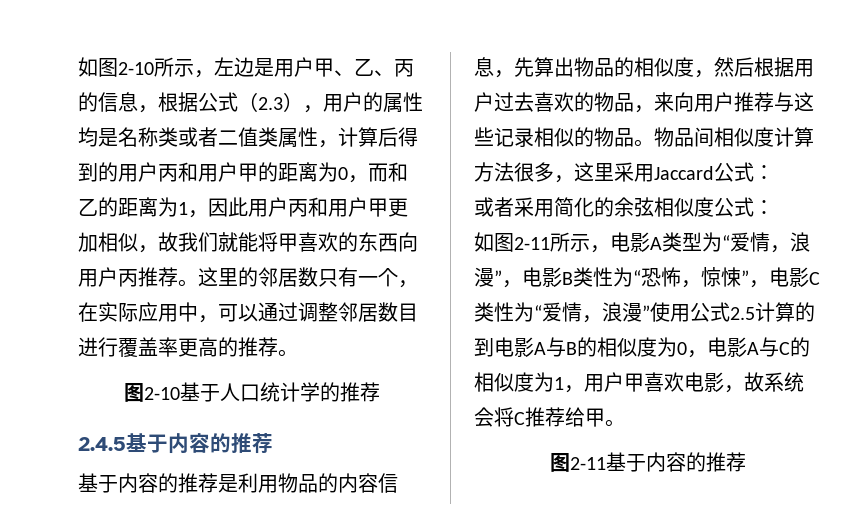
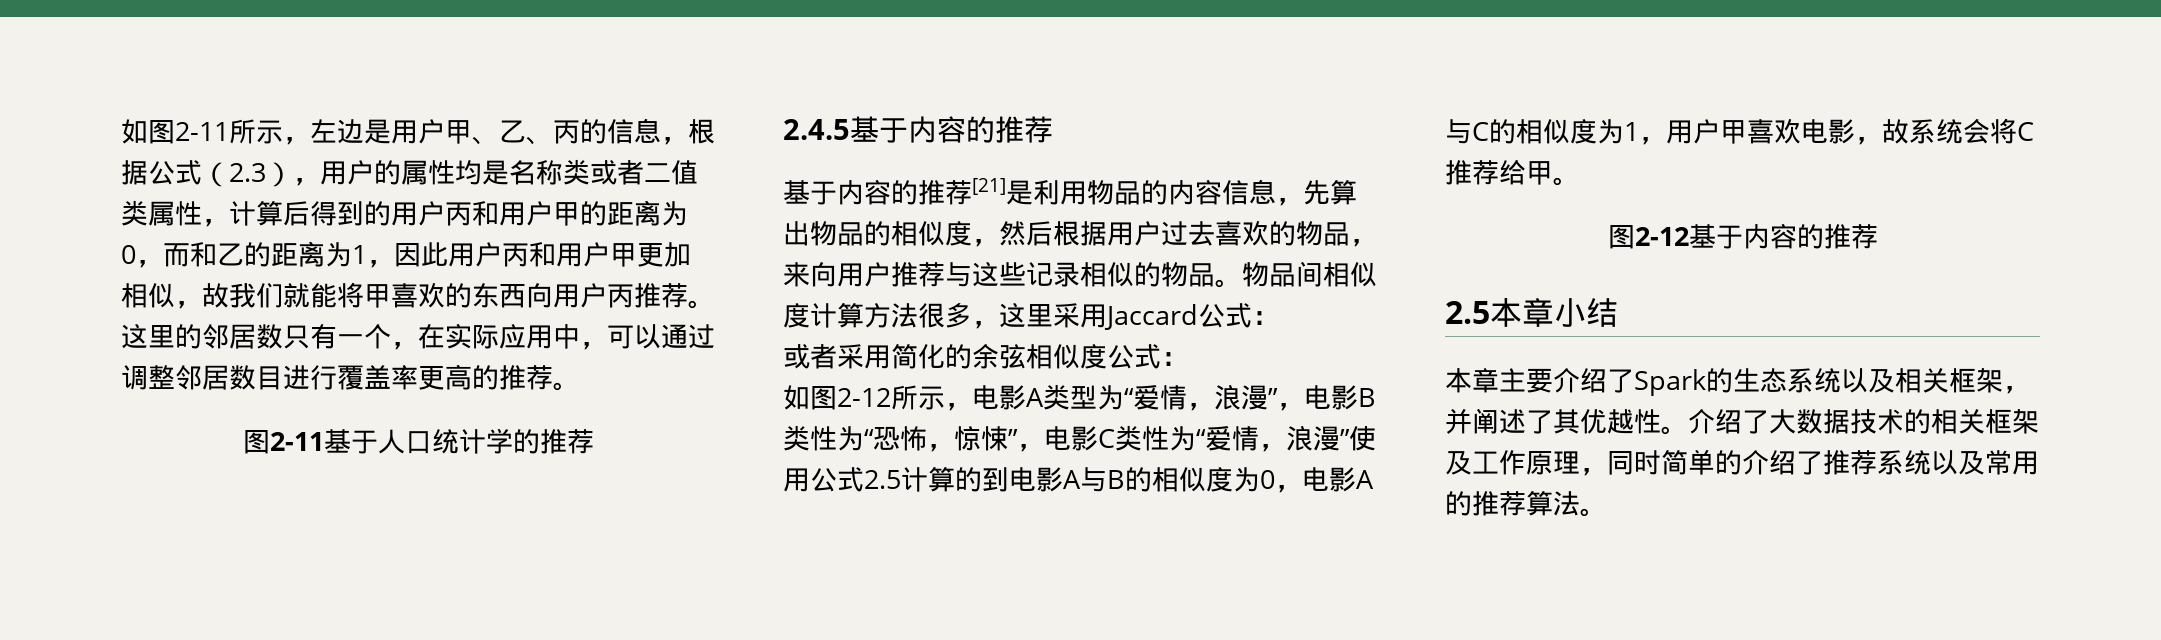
- 如图2-10所示，左边是用户甲、乙、丙的信息，根据公式（2.3），用户的属性均是名称类或者二值类属性，计算后得到的用户丙和用户甲的距离为0，而和乙的距离为1，因此用户丙和用户甲更加相似，故我们就能将甲喜欢的东西向用户丙推荐。
+ 如图2-11所示，左边是用户甲、乙、丙的信息，根据公式（2.3），用户的属性均是名称类或者二值类属性，计算后得到的用户丙和用户甲的距离为0，而和乙的距离为1，因此用户丙和用户甲更加相似，故我们就能将甲喜欢的东西向用户丙推荐。
- 图2-10基于人口统计学的推荐
+ 图2-11基于人口统计学的推荐
- 基于内容的推荐是利用物品的内容信息，先算出物品的相似度，然后根据用户过去喜欢的物品，来向用户推荐与这些记录相似的物品。
+ 基于内容的推荐[21]是利用物品的内容信息，先算出物品的相似度，然后根据用户过去喜欢的物品，来向用户推荐与这些记录相似的物品。
- 如图2-11所示，电影A类型为“爱情，浪漫”，电影B类性为“恐怖，惊悚”，电影C类性为“爱情，浪漫”使用公式2.5计算的到电影A与B的相似度为0，电影A与C的相似度为1，用户甲喜欢电影，故系统会将C推荐给甲。
+ 如图2-12所示，电影A类型为“爱情，浪漫”，电影B类性为“恐怖，惊悚”，电影C类性为“爱情，浪漫”使用公式2.5计算的到电影A与B的相似度为0，电影A与C的相似度为1，用户甲喜欢电影，故系统会将C推荐给甲。
- 图2-11基于内容的推荐
+ 图2-12基于内容的推荐
+ 2.5本章小结
+ 本章主要介绍了Spark的生态系统以及相关框架，并阐述了其优越性。介绍了大数据技术的相关框架及工作原理，同时简单的介绍了推荐系统以及常用的推荐算法。

